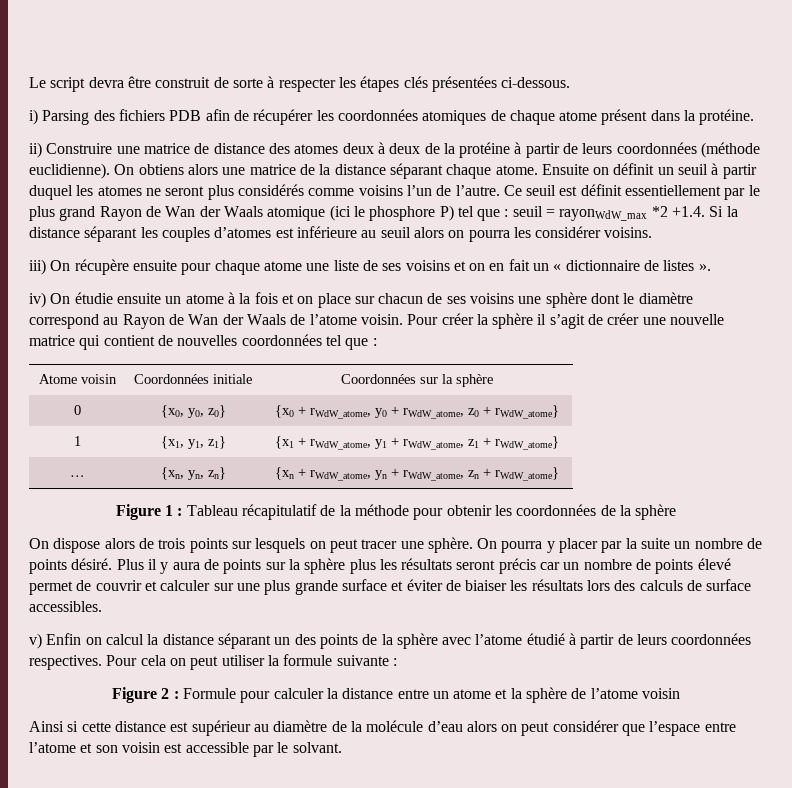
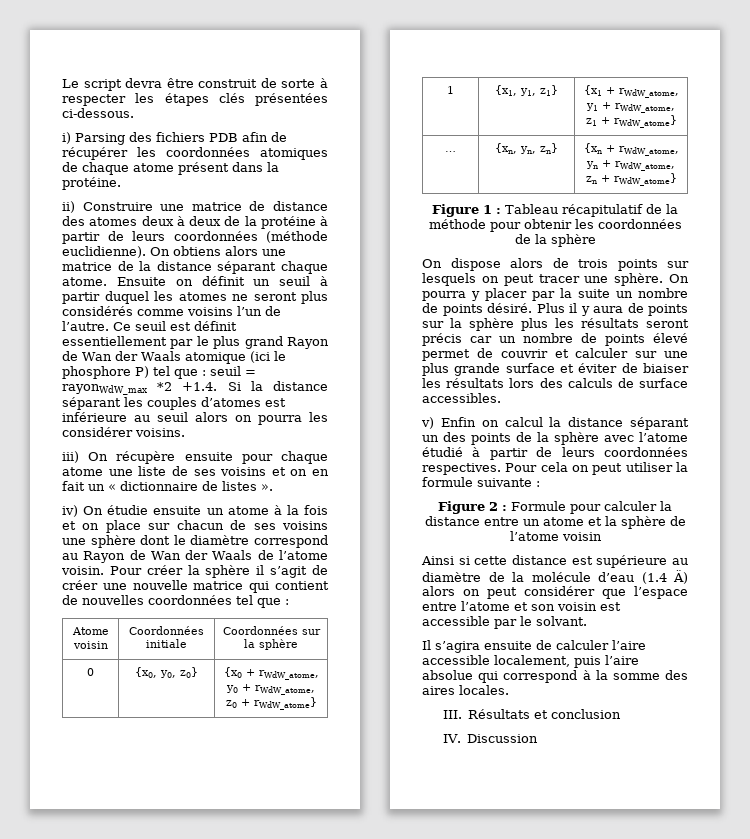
- Ainsi si cette distance est supérieur au diamètre de la molécule d’eau alors on peut considérer que l’espace entre l’atome et son voisin est accessible par le solvant.
+ Ainsi si cette distance est supérieure au diamètre de la molécule d’eau (1.4 Ä) alors on peut considérer que l’espace entre l’atome et son voisin est accessible par le solvant.
+ Il s’agira ensuite de calculer l’aire accessible localement, puis l’aire absolue qui correspond à la somme des aires locales.
+ III. Résultats et conclusion
+ IV. Discussion

